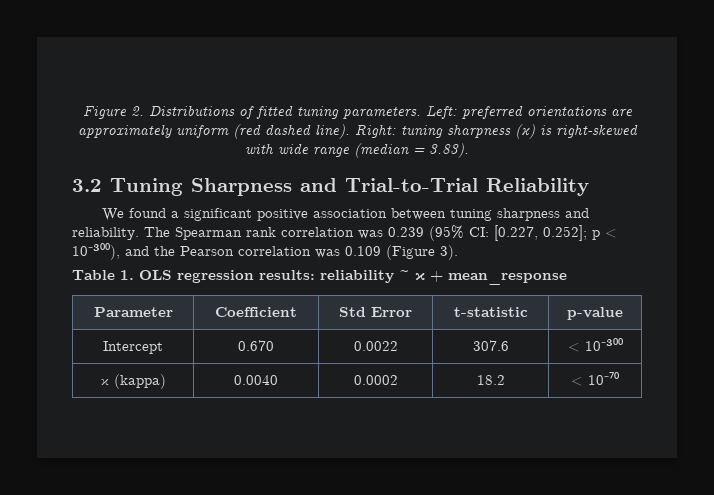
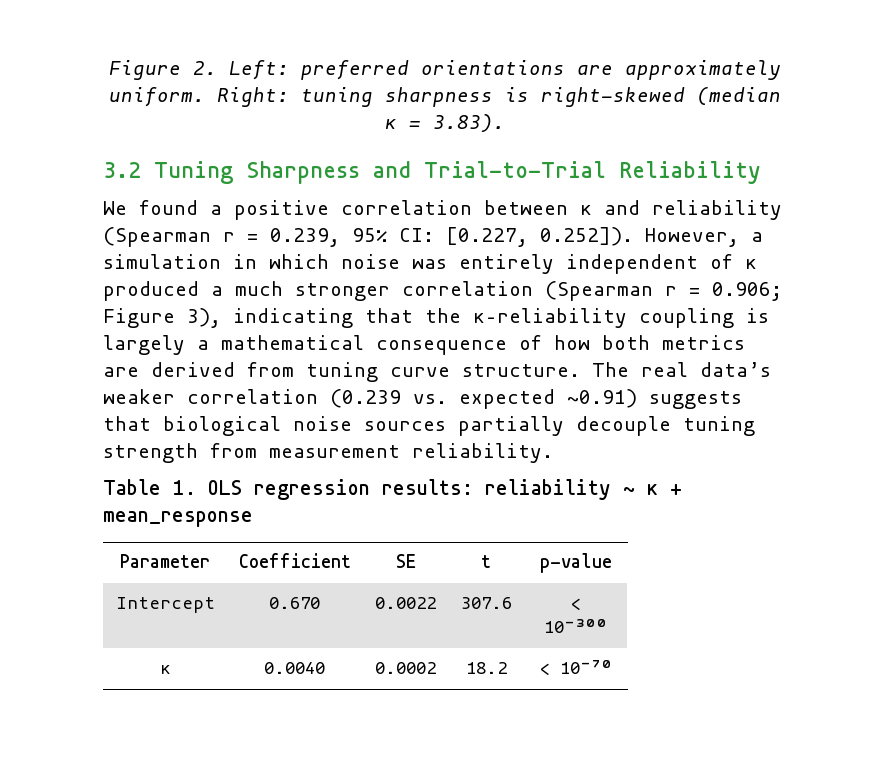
- Figure 2. Distributions of fitted tuning parameters. Left: preferred orientations are approximately uniform (red dashed line).
+ Figure 2. Left: preferred orientations are approximately uniform.
- Right: tuning sharpness (κ) is right-skewed with wide range (median = 3.83).
+ Right: tuning sharpness is right-skewed (median κ = 3.83).
- We found a significant positive association between tuning sharpness and reliability. The Spearman rank correlation was 0.239 (95% CI: [0.227, 0.252]; p < 10⁻³⁰⁰), and the Pearson correlation was 0.109 (Figure 3).
+ We found a positive correlation between κ and reliability (Spearman r = 0.239, 95% CI: [0.227, 0.252]). However, a simulation in which noise was entirely independent of κ produced a much stronger correlation (Spearman r = 0.906; Figure 3), indicating that the κ–reliability coupling is largely a mathematical consequence of how both metrics are derived from tuning curve structure. The real data’s weaker correlation (0.239 vs. expected ~0.91) suggests that biological noise sources partially decouple tuning strength from measurement reliability.
- Parameter | Coefficient | Std Error | t-statistic | p-value
+ Parameter | Coefficient | SE | t | p-value
- κ (kappa) | 0.0040 | 0.0002 | 18.2 | < 10⁻⁷⁰
+ κ | 0.0040 | 0.0002 | 18.2 | < 10⁻⁷⁰

